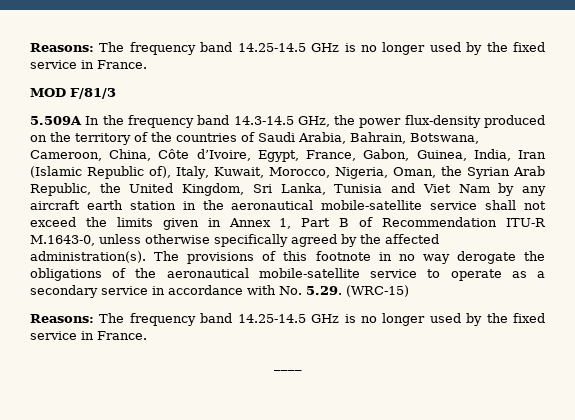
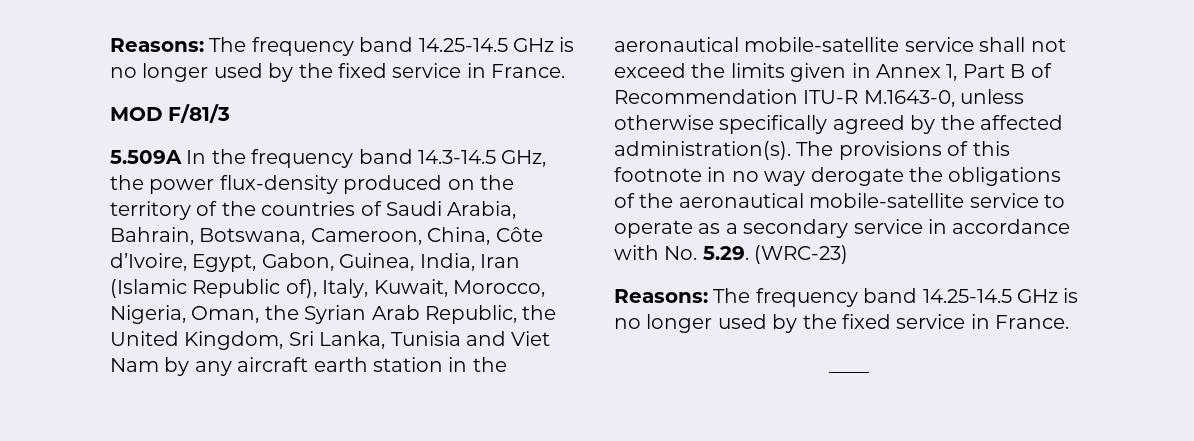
- 5.509A In the frequency band 14.3-14.5 GHz, the power flux-density produced on the territory of the countries of Saudi Arabia, Bahrain, Botswana, Cameroon, China, Côte d’Ivoire, Egypt, France, Gabon, Guinea, India, Iran (Islamic Republic of), Italy, Kuwait, Morocco, Nigeria, Oman, the Syrian Arab Republic, the United Kingdom, Sri Lanka, Tunisia and Viet Nam by any aircraft earth station in the aeronautical mobile-satellite service shall not exceed the limits given in Annex 1, Part B of Recommendation ITU-R M.1643-0, unless otherwise specifically agreed by the affected administration(s).
+ 5.509A In the frequency band 14.3-14.5 GHz, the power flux-density produced on the territory of the countries of Saudi Arabia, Bahrain, Botswana, Cameroon, China, Côte d’Ivoire, Egypt, Gabon, Guinea, India, Iran (Islamic Republic of), Italy, Kuwait, Morocco, Nigeria, Oman, the Syrian Arab Republic, the United Kingdom, Sri Lanka, Tunisia and Viet Nam by any aircraft earth station in the aeronautical mobile-satellite service shall not exceed the limits given in Annex 1, Part B of Recommendation ITU-R M.1643-0, unless otherwise specifically agreed by the affected administration(s).
- The provisions of this footnote in no way derogate the obligations of the aeronautical mobile-satellite service to operate as a secondary service in accordance with No. 5.29. (WRC-15)
+ The provisions of this footnote in no way derogate the obligations of the aeronautical mobile-satellite service to operate as a secondary service in accordance with No. 5.29. (WRC-23)

